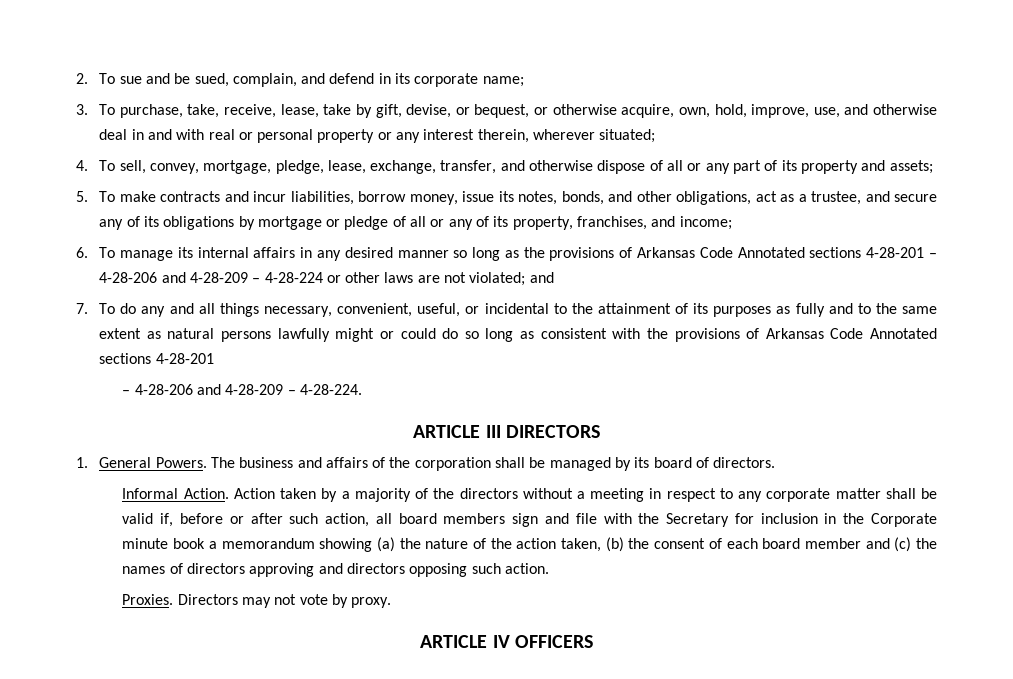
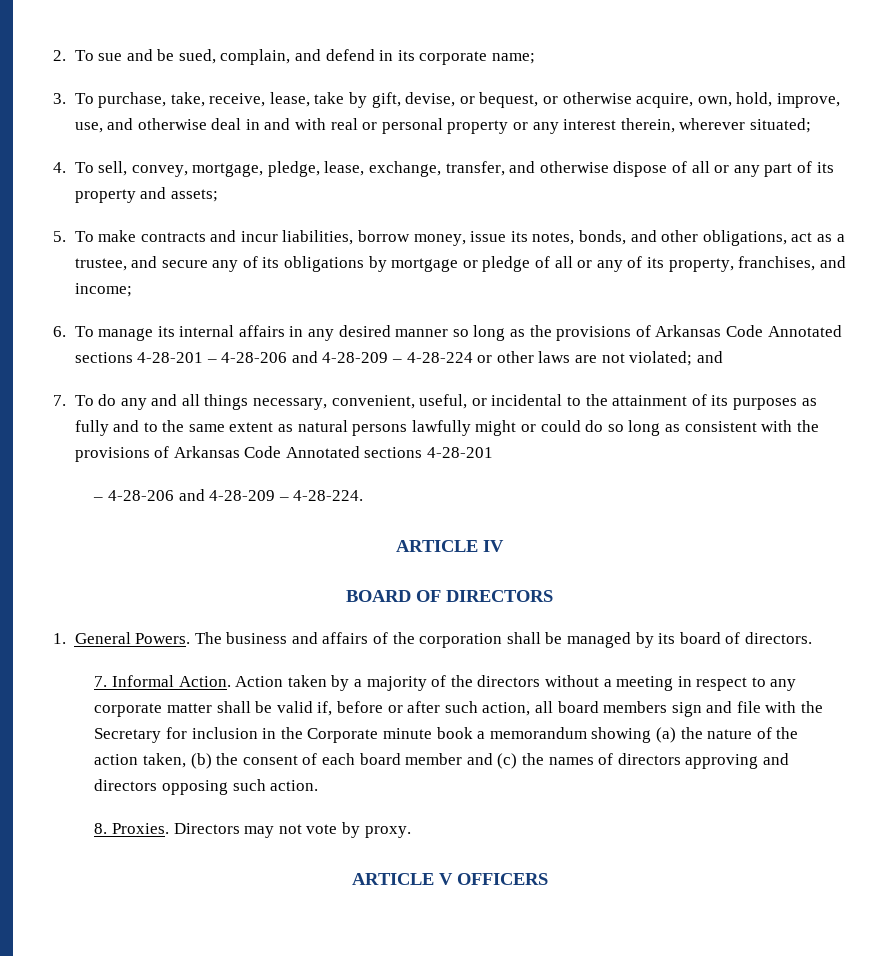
- ARTICLE III DIRECTORS
+ ARTICLE IV
+ BOARD OF DIRECTORS
- Informal Action.
+ 7. Informal Action.
- Proxies.
+ 8. Proxies.
- ARTICLE IV OFFICERS
+ ARTICLE V OFFICERS

